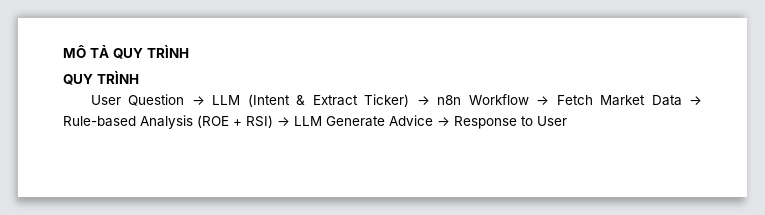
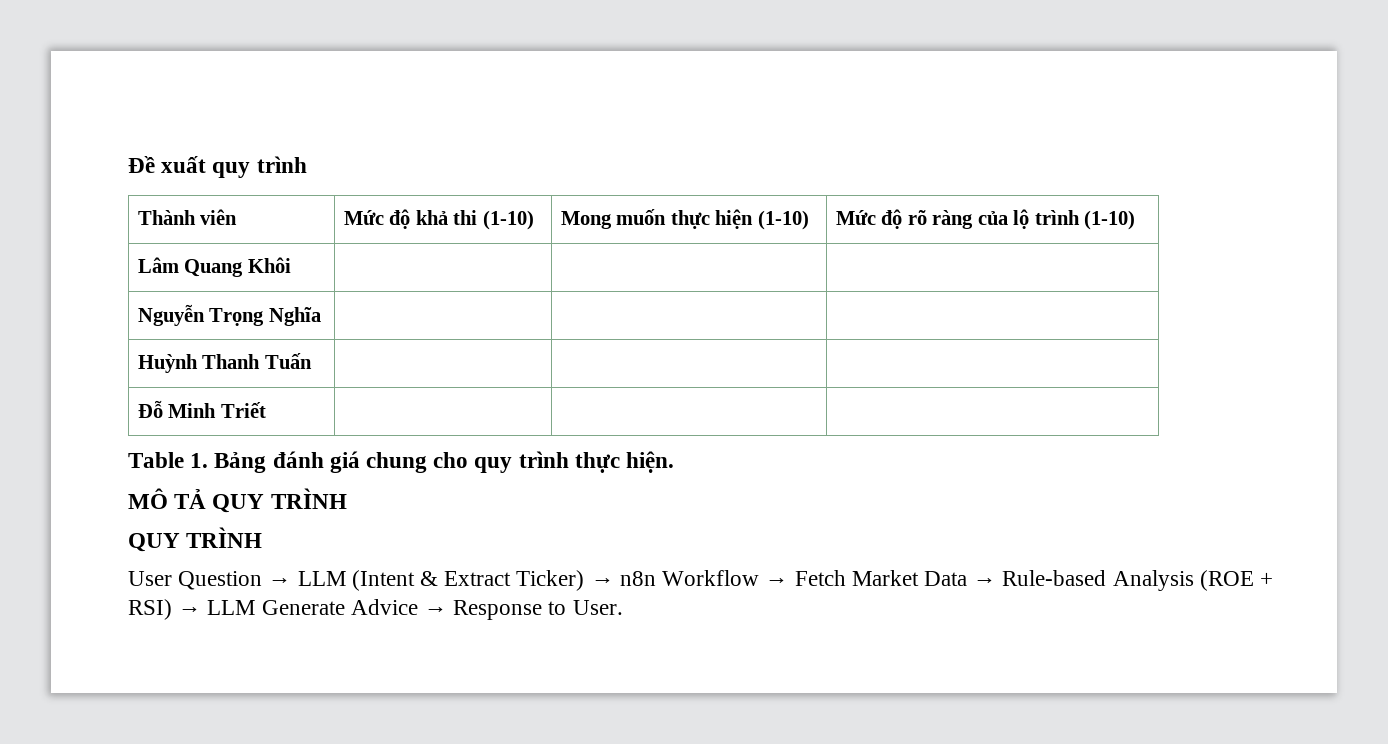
+ Đề xuất quy trình
+ Thành viên | Mức độ khả thi (1-10) | Mong muốn thực hiện (1-10) | Mức độ rõ ràng của lộ trình (1-10)
+ Lâm Quang Khôi | | |
+ Nguyễn Trọng Nghĩa | | |
+ Huỳnh Thanh Tuấn | | |
+ Đỗ Minh Triết | | |
+ Table 1. Bảng đánh giá chung cho quy trình thực hiện.
- User Question → LLM (Intent & Extract Ticker) → n8n Workflow → Fetch Market Data → Rule-based Analysis (ROE + RSI) → LLM Generate Advice → Response to User
+ User Question → LLM (Intent & Extract Ticker) → n8n Workflow → Fetch Market Data → Rule-based Analysis (ROE + RSI) → LLM Generate Advice → Response to User.

